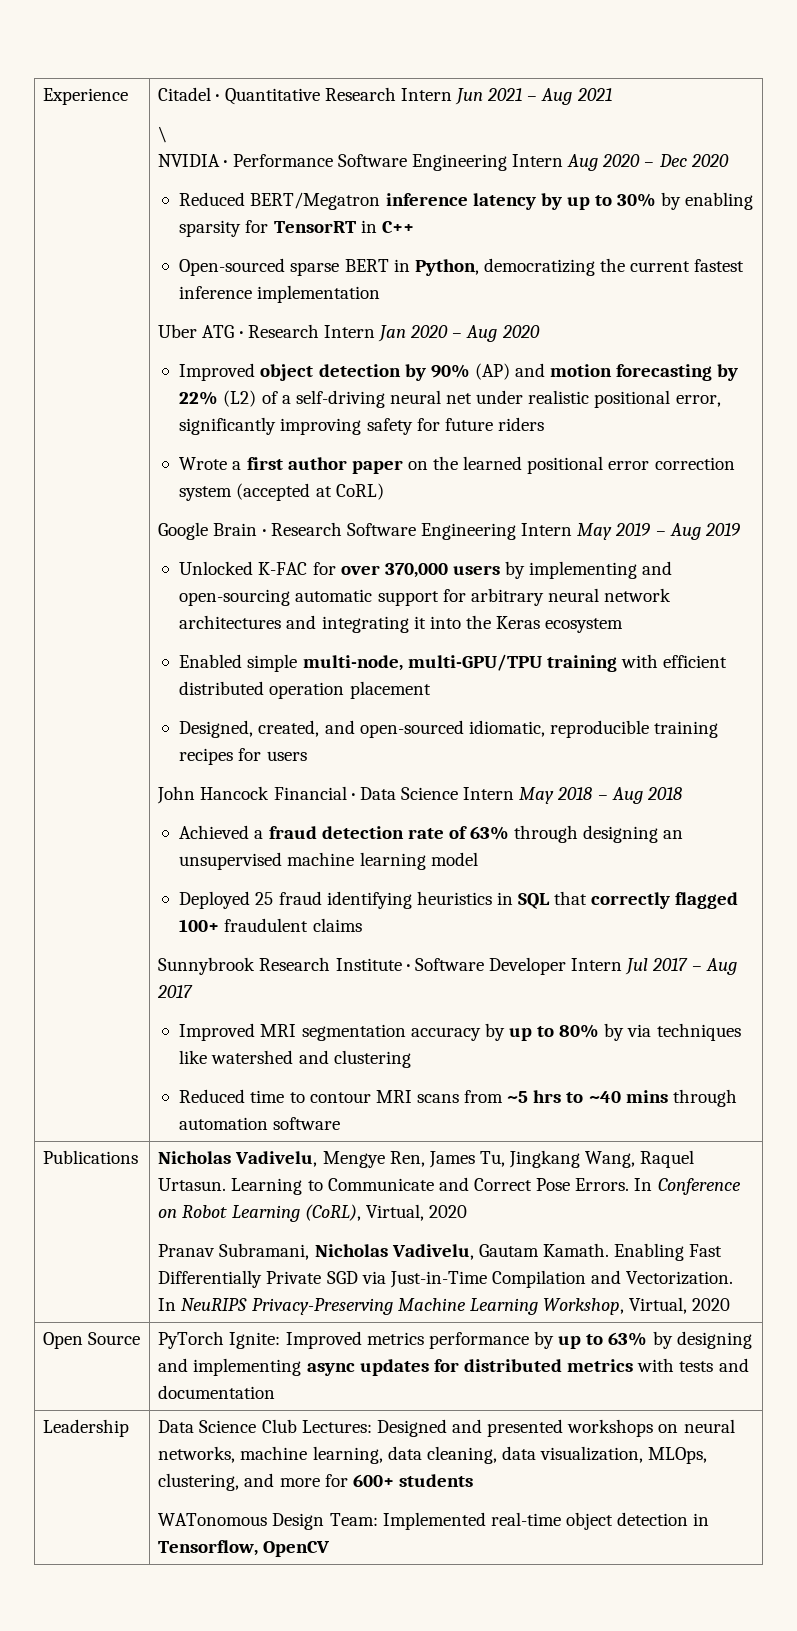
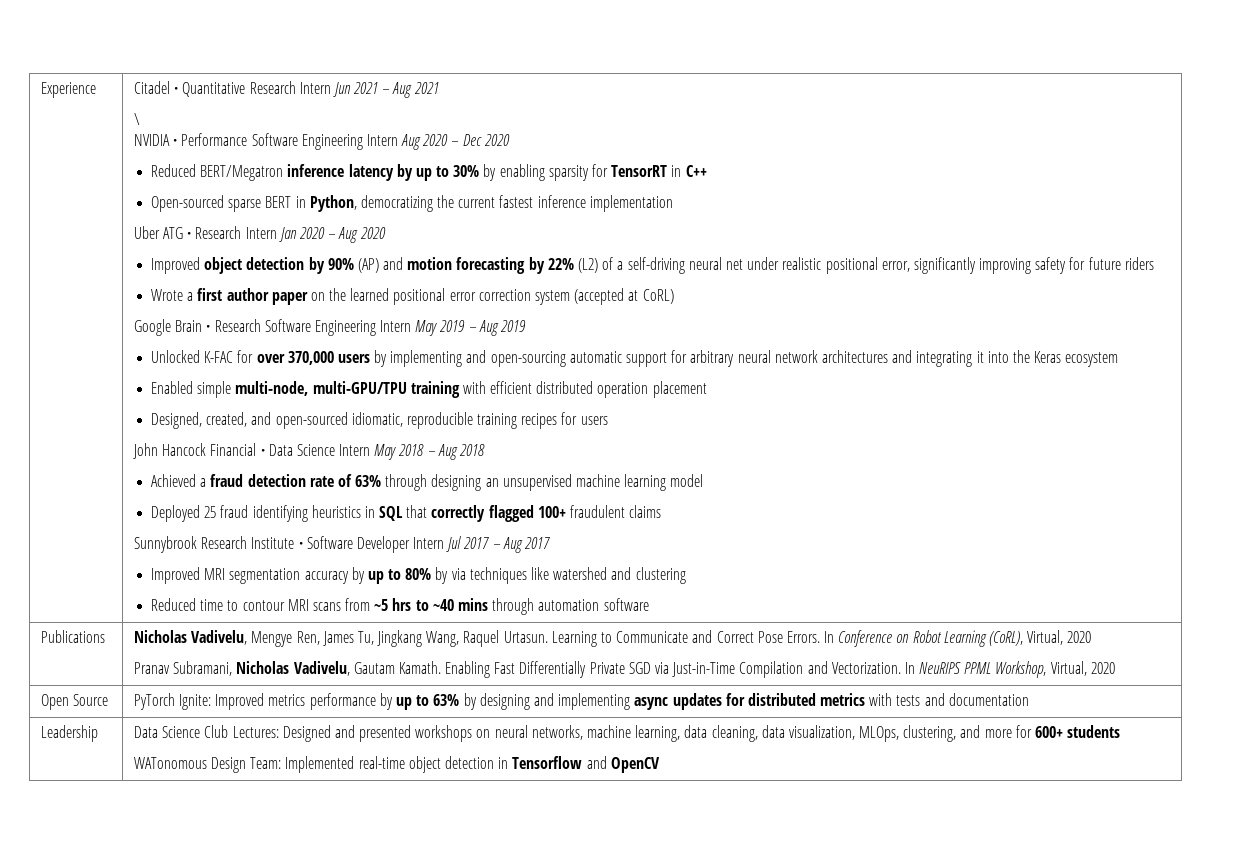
- In NeuRIPS Privacy-Preserving Machine Learning Workshop, Virtual, 2020
+ In NeuRIPS PPML Workshop, Virtual, 2020
  Leadership | Data Science Club Lectures: Designed and presented workshops on neural networks, machine learning, data cleaning, data visualization, MLOps, clustering, and more for 600+ students
- WATonomous Design Team: Implemented real-time object detection in Tensorflow, OpenCV
+ WATonomous Design Team: Implemented real-time object detection in Tensorflow and OpenCV

